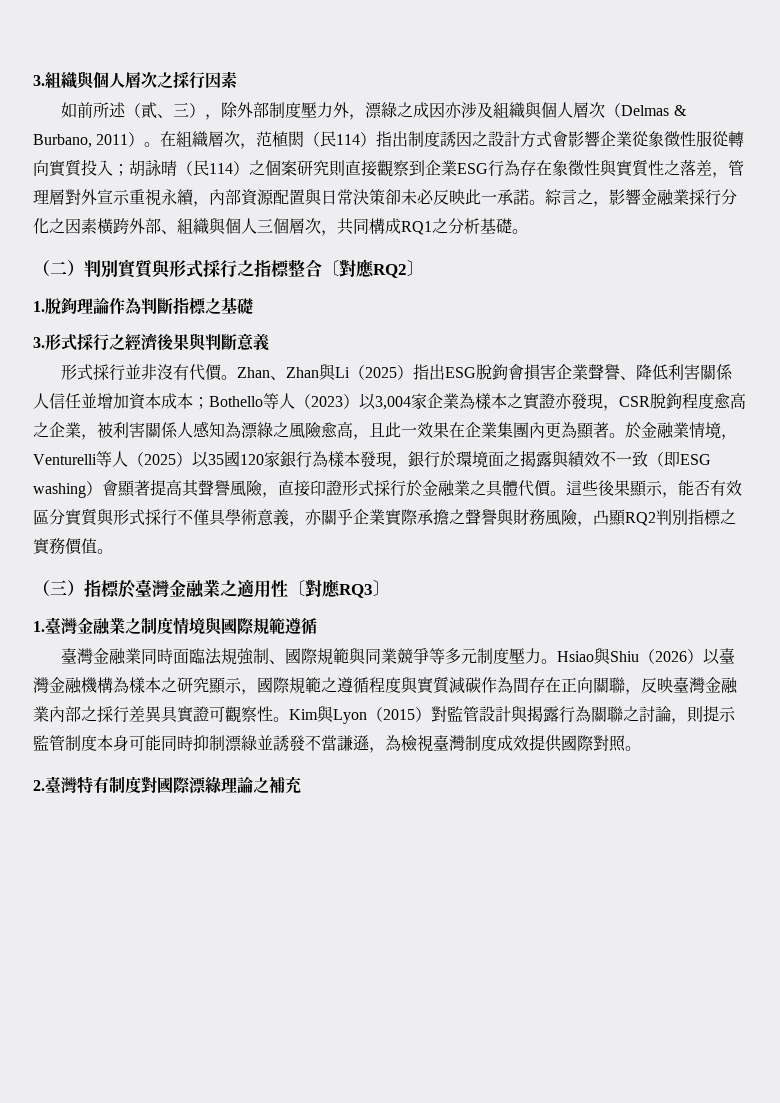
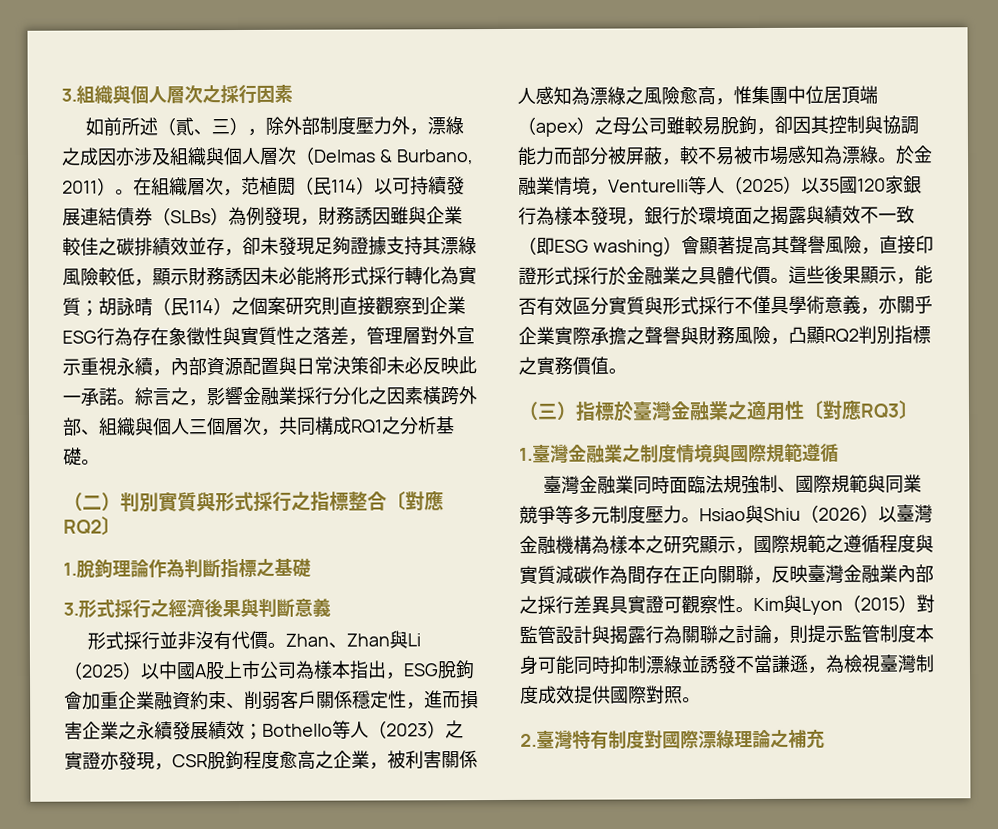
- 在組織層次，范植閎（民114）指出制度誘因之設計方式會影響企業從象徵性服從轉向實質投入；胡詠晴（民114）之個案研究則直接觀察到企業ESG行為存在象徵性與實質性之落差，管理層對外宣示重視永續，內部資源配置與日常決策卻未必反映此一承諾。
+ 在組織層次，范植閎（民114）以可持續發展連結債券（SLBs）為例發現，財務誘因雖與企業較佳之碳排績效並存，卻未發現足夠證據支持其漂綠風險較低，顯示財務誘因未必能將形式採行轉化為實質；胡詠晴（民114）之個案研究則直接觀察到企業ESG行為存在象徵性與實質性之落差，管理層對外宣示重視永續，內部資源配置與日常決策卻未必反映此一承諾。
- Zhan、Zhan與Li（2025）指出ESG脫鉤會損害企業聲譽、降低利害關係人信任並增加資本成本；Bothello等人（2023）以3,004家企業為樣本之實證亦發現，CSR脫鉤程度愈高之企業，被利害關係人感知為漂綠之風險愈高，且此一效果在企業集團內更為顯著。
+ Zhan、Zhan與Li（2025）以中國A股上市公司為樣本指出，ESG脫鉤會加重企業融資約束、削弱客戶關係穩定性，進而損害企業之永續發展績效；Bothello等人（2023）之實證亦發現，CSR脫鉤程度愈高之企業，被利害關係人感知為漂綠之風險愈高，惟集團中位居頂端（apex）之母公司雖較易脫鉤，卻因其控制與協調能力而部分被屏蔽，較不易被市場感知為漂綠。

